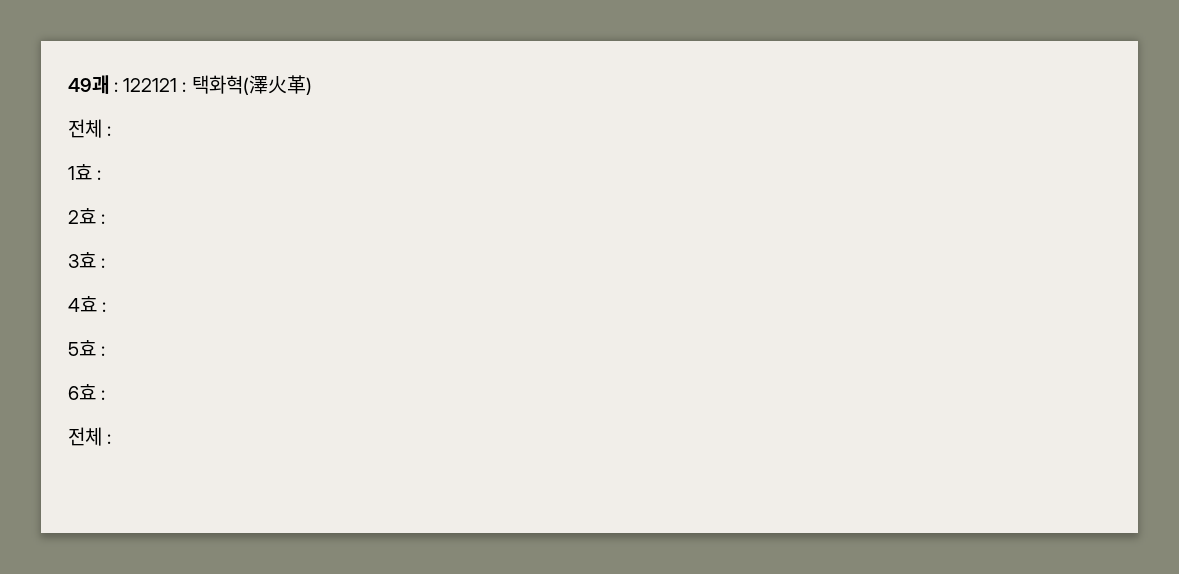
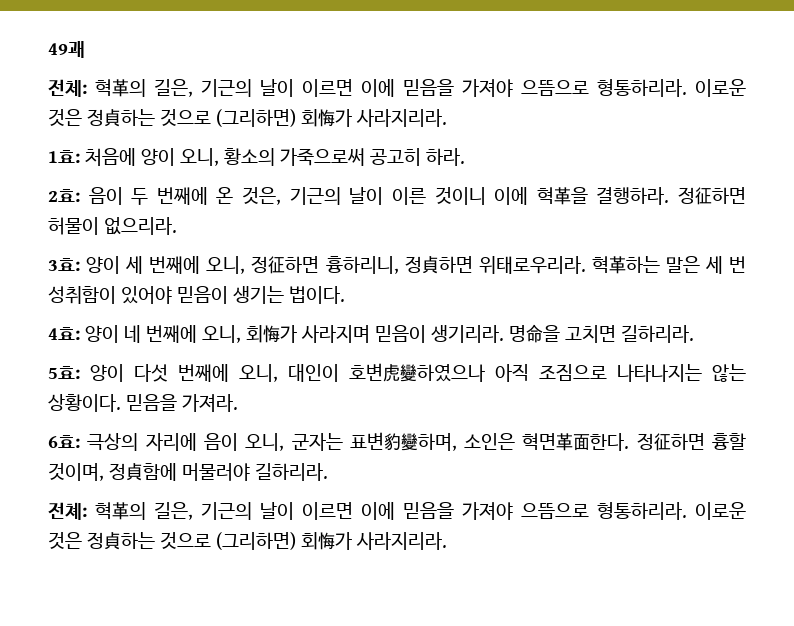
- 49괘 : 122121 : 택화혁(澤火革)
- 전체 :
- 1효 :
- 2효 :
- 3효 :
- 4효 :
- 5효 :
- 6효 :
- 전체 :
+ 49괘
+ 전체: 혁革의 길은, 기근의 날이 이르면 이에 믿음을 가져야 으뜸으로 형통하리라. 이로운 것은 정貞하는 것으로 (그리하면) 회悔가 사라지리라.
+ 1효: 처음에 양이 오니, 황소의 가죽으로써 공고히 하라.
+ 2효: 음이 두 번째에 온 것은, 기근의 날이 이른 것이니 이에 혁革을 결행하라. 정征하면 허물이 없으리라.
+ 3효: 양이 세 번째에 오니, 정征하면 흉하리니, 정貞하면 위태로우리라. 혁革하는 말은 세 번 성취함이 있어야 믿음이 생기는 법이다.
+ 4효: 양이 네 번째에 오니, 회悔가 사라지며 믿음이 생기리라. 명命을 고치면 길하리라.
+ 5효: 양이 다섯 번째에 오니, 대인이 호변虎變하였으나 아직 조짐으로 나타나지는 않는 상황이다. 믿음을 가져라.
+ 6효: 극상의 자리에 음이 오니, 군자는 표변豹變하며, 소인은 혁면革面한다. 정征하면 흉할 것이며, 정貞함에 머물러야 길하리라.
+ 전쳬: 혁革의 길은, 기근의 날이 이르면 이에 믿음을 가져야 으뜸으로 형통하리라. 이로운 것은 정貞하는 것으로 (그리하면) 회悔가 사라지리라.

